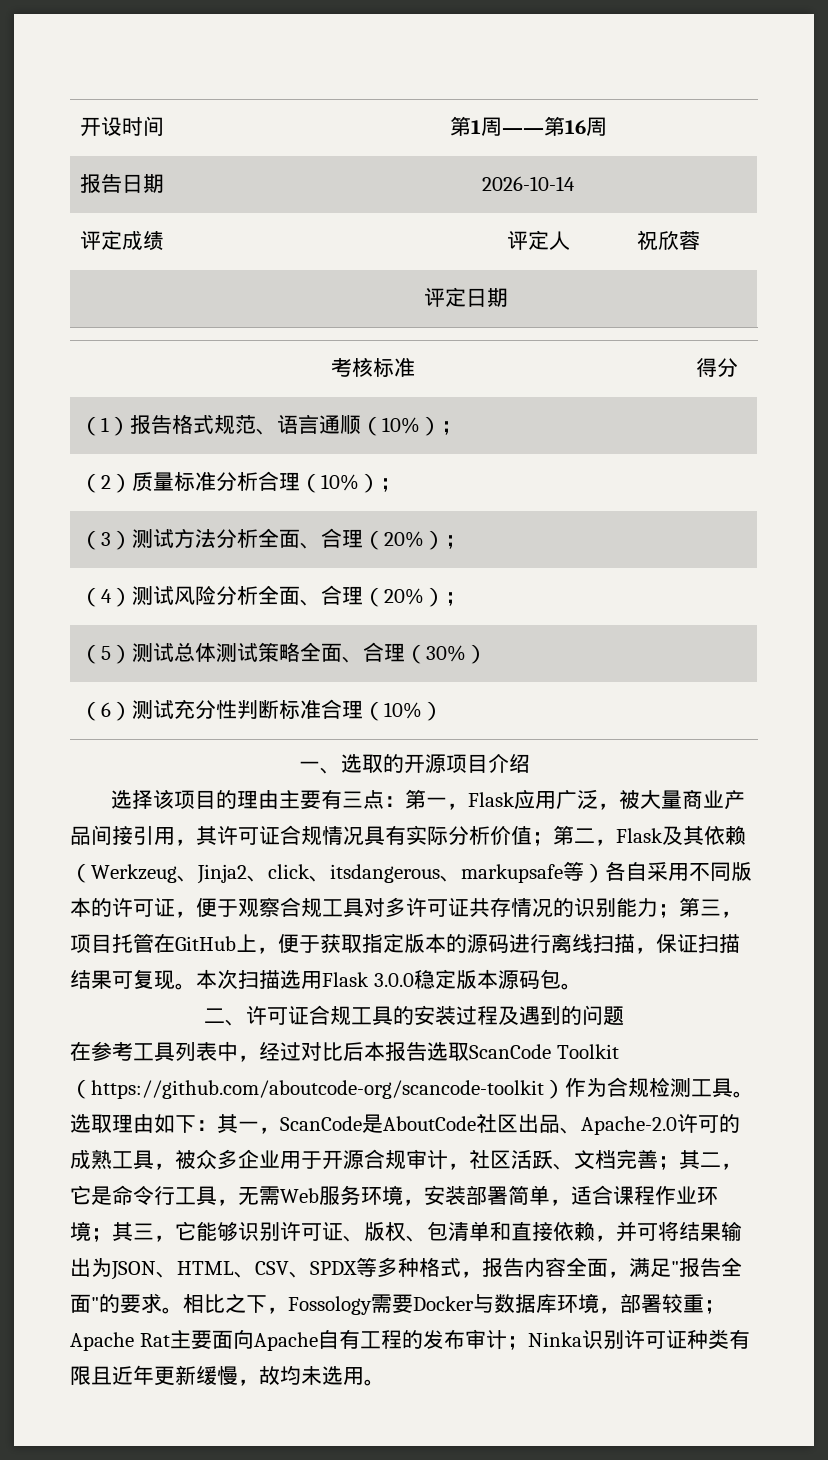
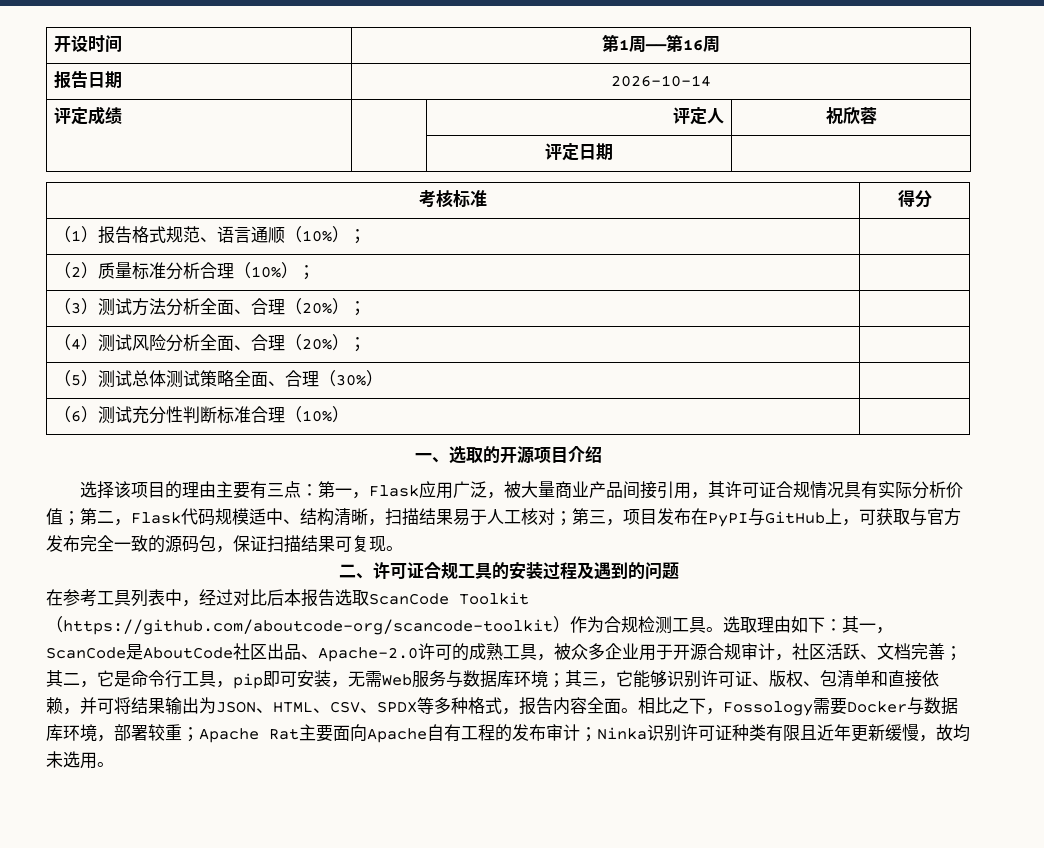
- 选择该项目的理由主要有三点：第一，Flask应用广泛，被大量商业产品间接引用，其许可证合规情况具有实际分析价值；第二，Flask及其依赖（Werkzeug、Jinja2、click、itsdangerous、markupsafe等）各自采用不同版本的许可证，便于观察合规工具对多许可证共存情况的识别能力；第三，项目托管在GitHub上，便于获取指定版本的源码进行离线扫描，保证扫描结果可复现。本次扫描选用Flask 3.0.0稳定版本源码包。
+ 选择该项目的理由主要有三点：第一，Flask应用广泛，被大量商业产品间接引用，其许可证合规情况具有实际分析价值；第二，Flask代码规模适中、结构清晰，扫描结果易于人工核对；第三，项目发布在PyPI与GitHub上，可获取与官方发布完全一致的源码包，保证扫描结果可复现。
- 其二，它是命令行工具，无需Web服务环境，安装部署简单，适合课程作业环境；
+ 其二，它是命令行工具，pip即可安装，无需Web服务与数据库环境；
- 其三，它能够识别许可证、版权、包清单和直接依赖，并可将结果输出为JSON、HTML、CSV、SPDX等多种格式，报告内容全面，满足"报告全面"的要求。
+ 其三，它能够识别许可证、版权、包清单和直接依赖，并可将结果输出为JSON、HTML、CSV、SPDX等多种格式，报告内容全面。

